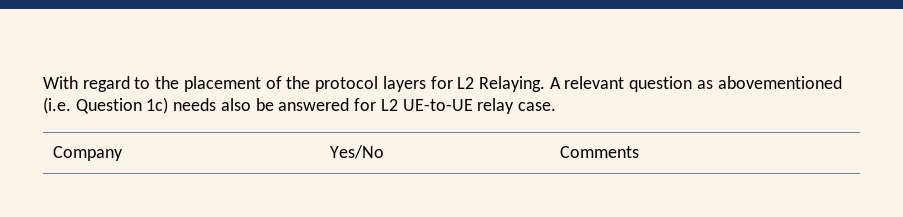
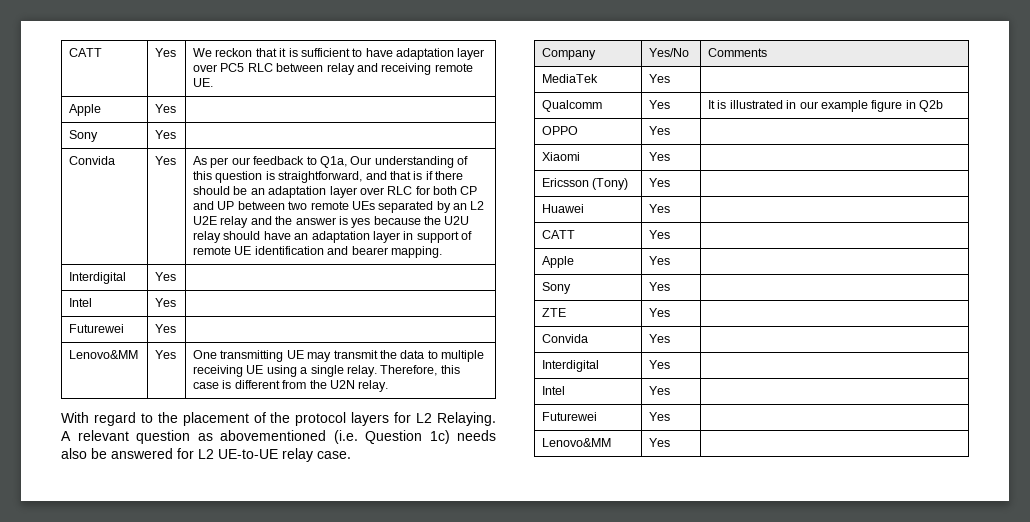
+ CATT | Yes | We reckon that it is sufficient to have adaptation layer over PC5 RLC between relay and receiving remote UE.
+ Apple | Yes |
+ Sony | Yes |
+ Convida | Yes | As per our feedback to Q1a, Our understanding of this question is straightforward, and that is if there should be an adaptation layer over RLC for both CP and UP between two remote UEs separated by an L2 U2E relay and the answer is yes because the U2U relay should have an adaptation layer in support of remote UE identification and bearer mapping.
+ Interdigital | Yes |
+ Intel | Yes |
+ Futurewei | Yes |
+ Lenovo&MM | Yes | One transmitting UE may transmit the data to multiple receiving UE using a single relay. Therefore, this case is different from the U2N relay.
+ MediaTek | Yes |
+ Qualcomm | Yes | It is illustrated in our example figure in Q2b
+ OPPO | Yes |
+ Xiaomi | Yes |
+ Ericsson (Tony) | Yes |
+ Huawei | Yes |
+ CATT | Yes |
+ Apple | Yes |
+ Sony | Yes |
+ ZTE | Yes |
+ Convida | Yes |
+ Interdigital | Yes |
+ Intel | Yes |
+ Futurewei | Yes |
+ Lenovo&MM | Yes |

